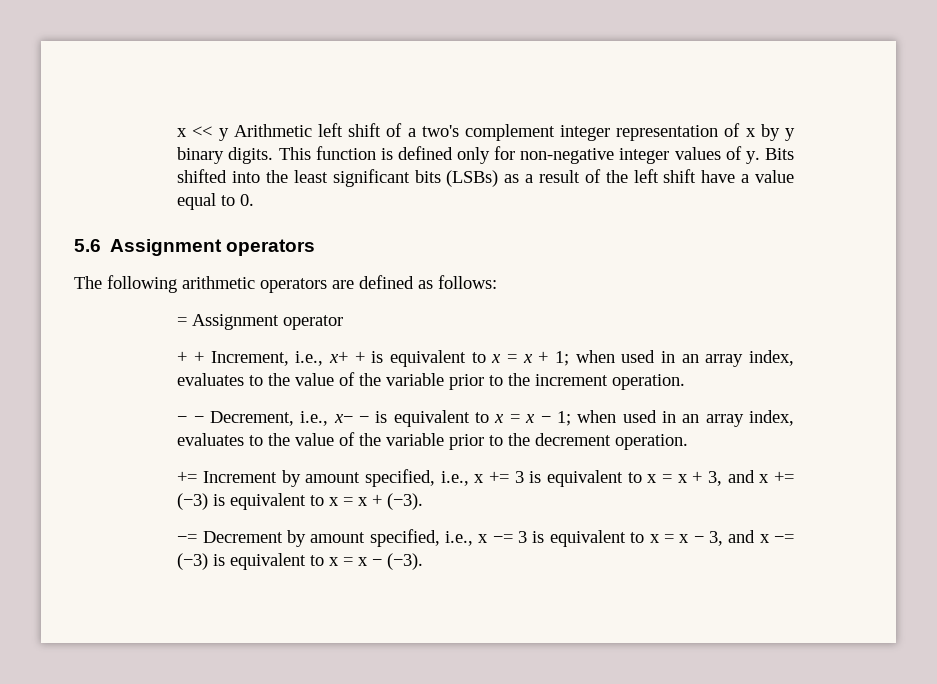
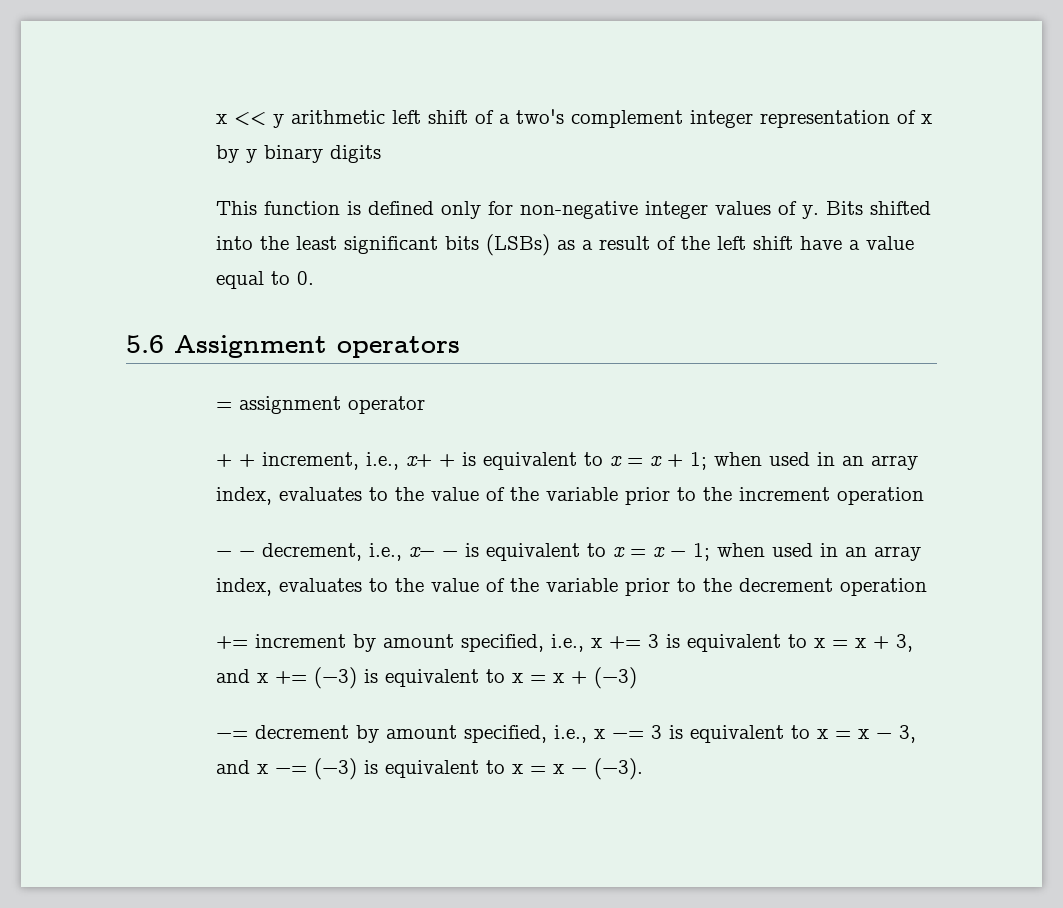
- x << y Arithmetic left shift of a two's complement integer representation of x by y binary digits. This function is defined only for non-negative integer values of y.
+ x << y arithmetic left shift of a two's complement integer representation of x by y binary digits
+ This function is defined only for non-negative integer values of y.
- The following arithmetic operators are defined as follows:
- = Assignment operator
+ = assignment operator
- + + Increment, i.e., x+ + is equivalent to x = x + 1; when used in an array index, evaluates to the value of the variable prior to the increment operation.
+ + + increment, i.e., x+ + is equivalent to x = x + 1; when used in an array index, evaluates to the value of the variable prior to the increment operation
- − − Decrement, i.e., x− − is equivalent to x = x − 1;
+ − − decrement, i.e., x− − is equivalent to x = x − 1;
- when used in an array index, evaluates to the value of the variable prior to the decrement operation.
- += Increment by amount specified, i.e., x += 3 is equivalent to x = x + 3, and x += (−3) is equivalent to x = x + (−3).
- −= Decrement by amount specified, i.e., x −= 3 is equivalent to x = x − 3, and x −= (−3) is equivalent to x = x − (−3).
+ when used in an array index, evaluates to the value of the variable prior to the decrement operation
+ += increment by amount specified, i.e., x += 3 is equivalent to x = x + 3, and x += (−3) is equivalent to x = x + (−3)
+ −= decrement by amount specified, i.e., x −= 3 is equivalent to x = x − 3, and x −= (−3) is equivalent to x = x − (−3).

